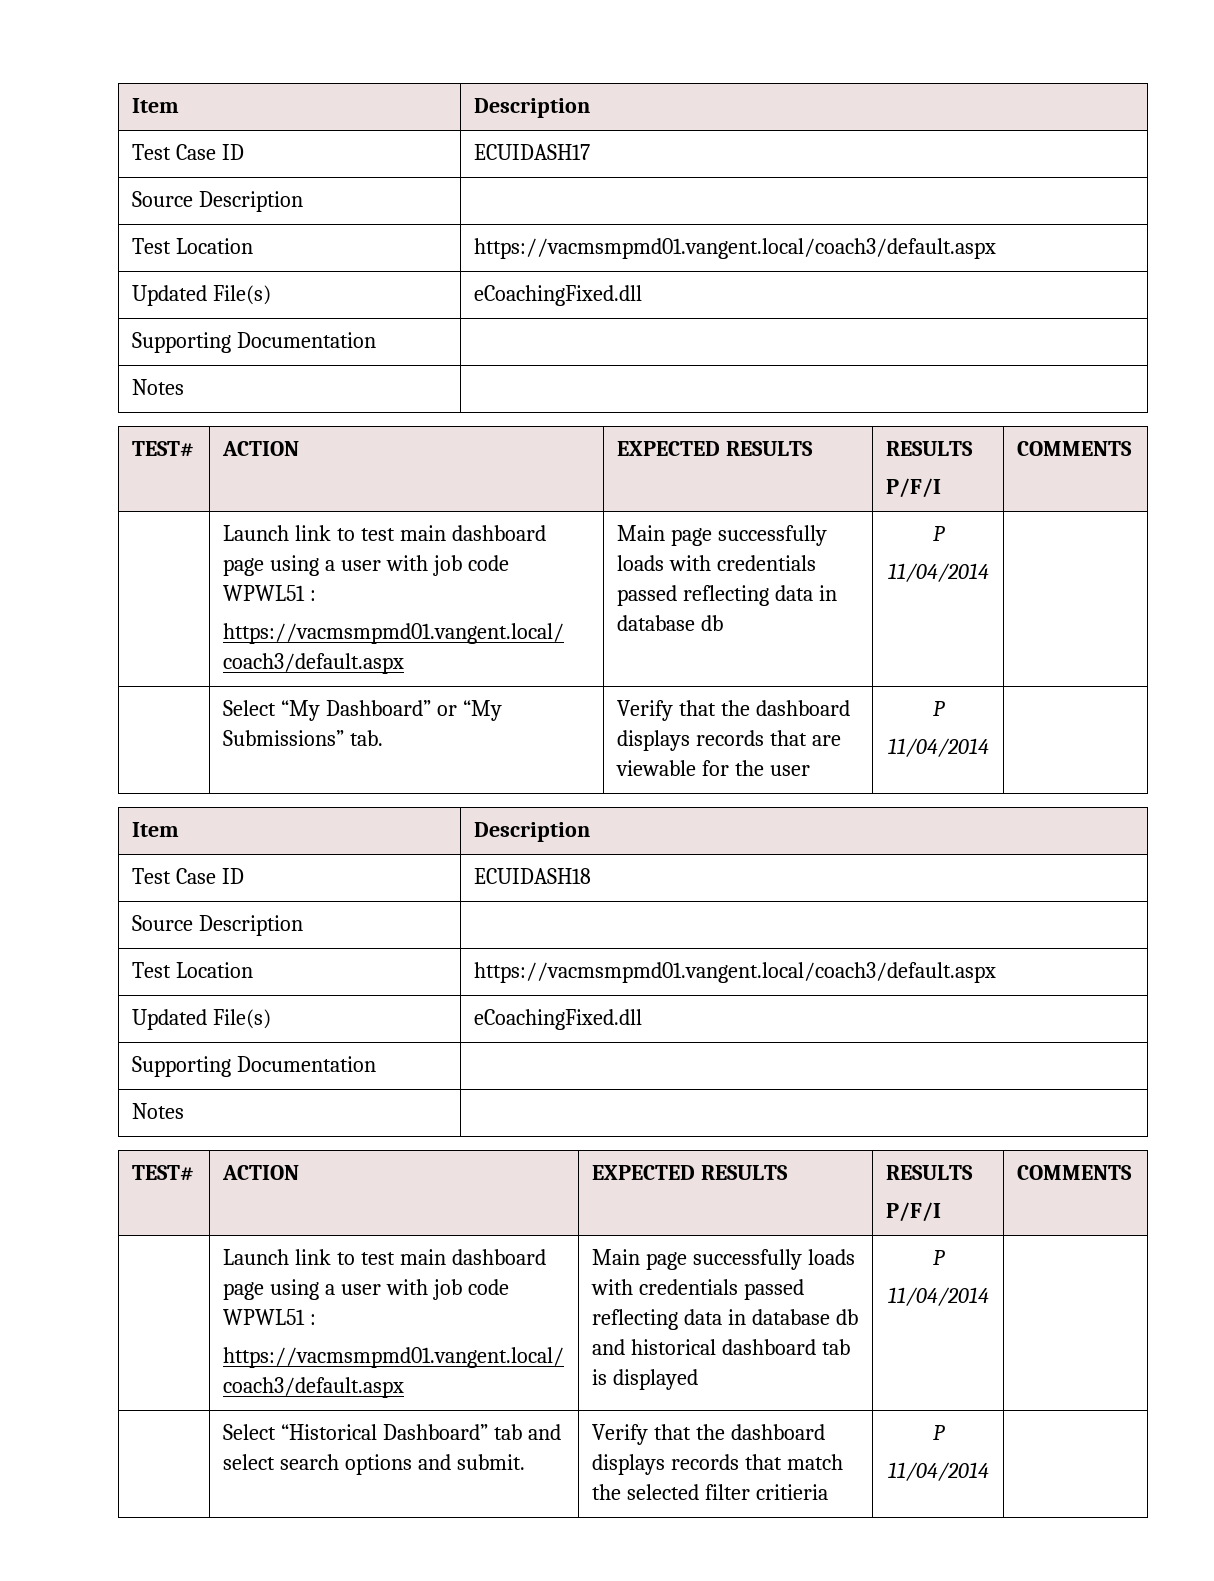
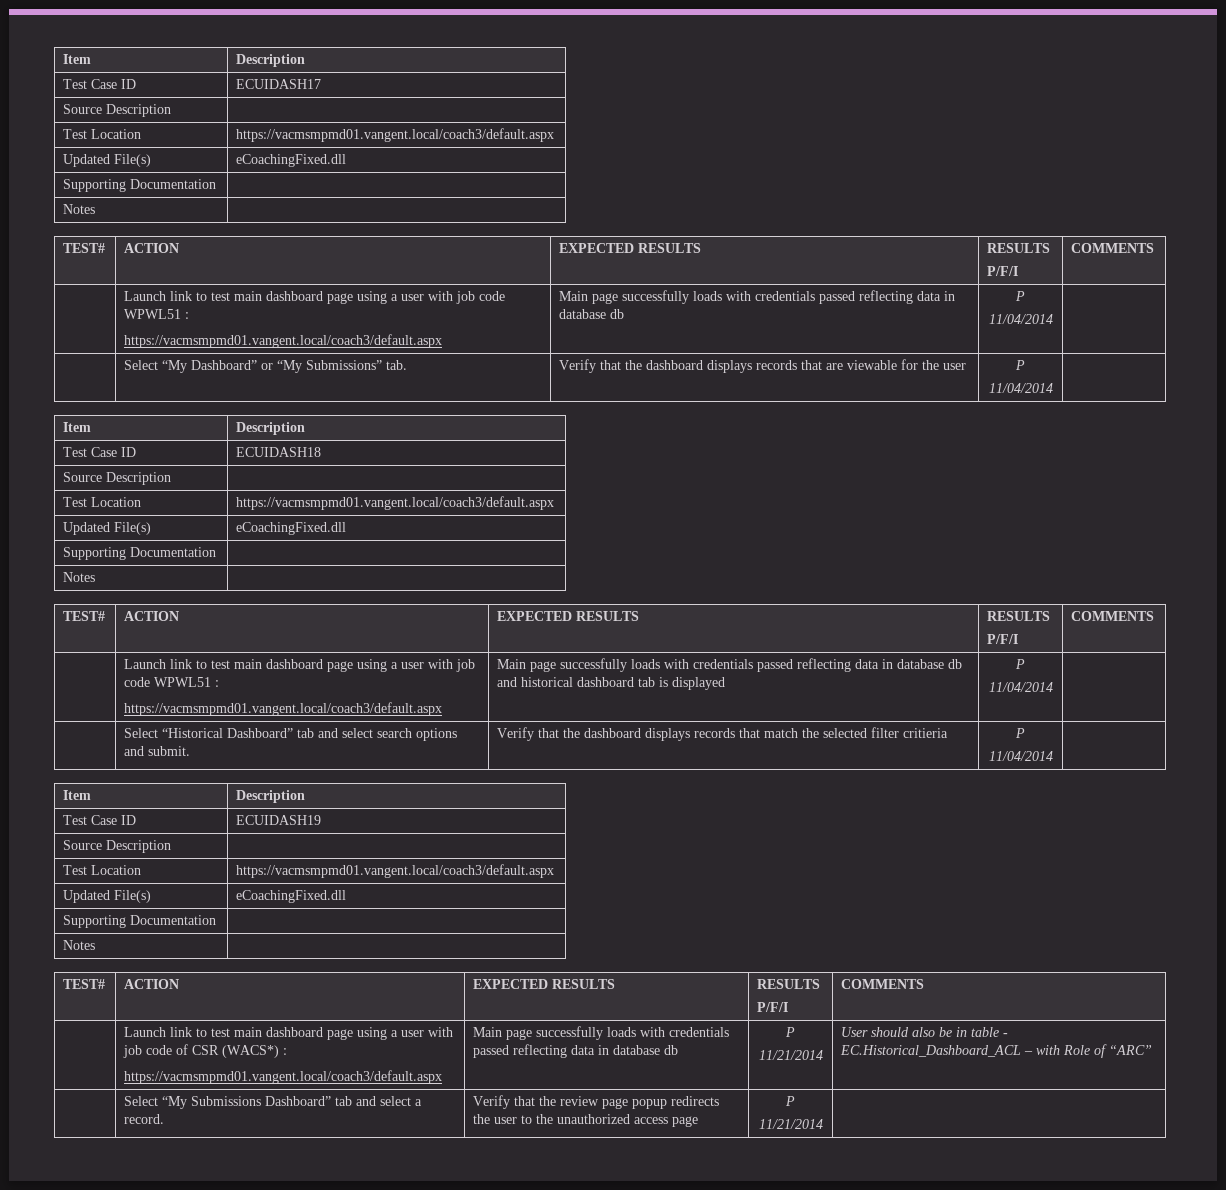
  | Select “Historical Dashboard” tab and select search options and submit. | Verify that the dashboard displays records that match the selected filter critieria | P
  11/04/2014 |
+ Item | Description
+ Test Case ID | ECUIDASH19
+ Source Description |
+ Test Location | https://vacmsmpmd01.vangent.local/coach3/default.aspx
+ Updated File(s) | eCoachingFixed.dll
+ Supporting Documentation |
+ Notes |
+ TEST# | ACTION | EXPECTED RESULTS | RESULTS
+ P/F/I | COMMENTS
+ | Launch link to test main dashboard page using a user with job code of CSR (WACS*) :
+ https://vacmsmpmd01.vangent.local/coach3/default.aspx | Main page successfully loads with credentials passed reflecting data in database db | P
+ 11/21/2014 | User should also be in table - EC.Historical_Dashboard_ACL – with Role of “ARC”
+ | Select “My Submissions Dashboard” tab and select a record. | Verify that the review page popup redirects the user to the unauthorized access page | P
+ 11/21/2014 |

